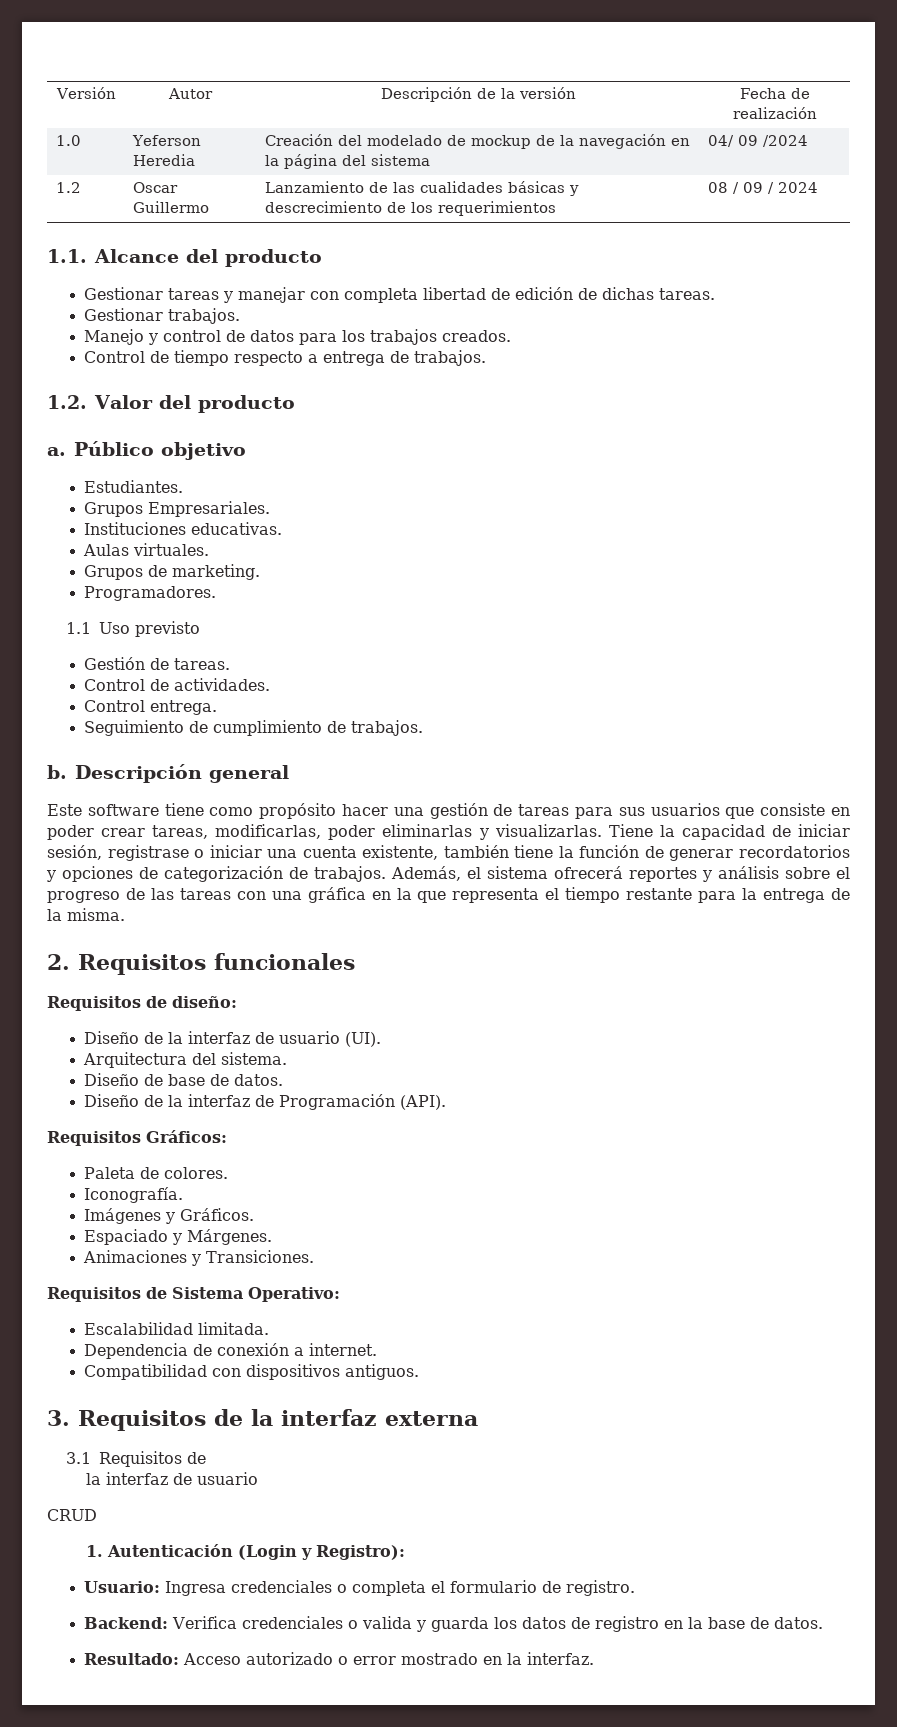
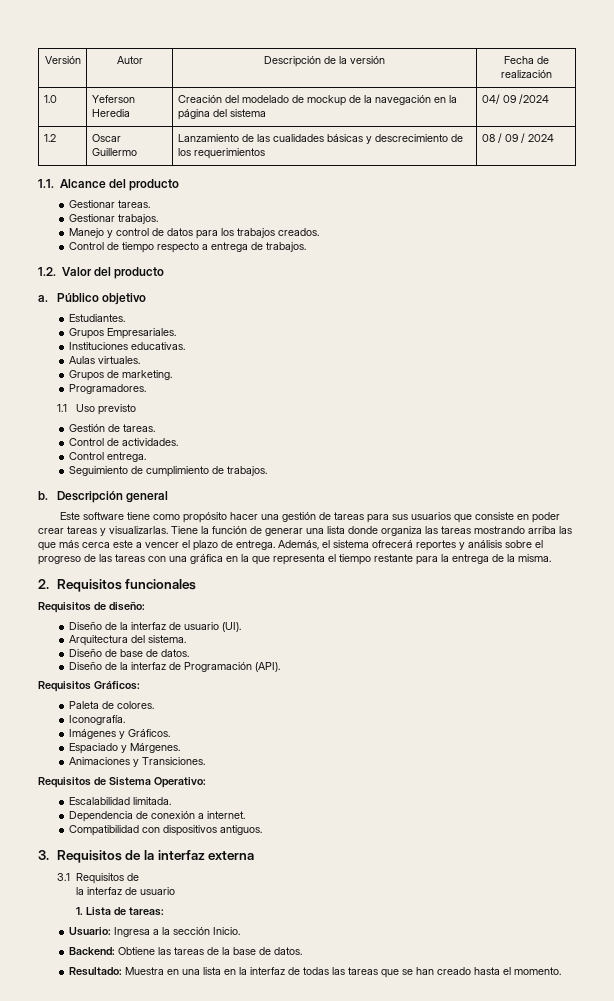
- Gestionar tareas y manejar con completa libertad de edición de dichas tareas.
+ Gestionar tareas.
- Este software tiene como propósito hacer una gestión de tareas para sus usuarios que consiste en poder crear tareas, modificarlas, poder eliminarlas y visualizarlas. Tiene la capacidad de iniciar sesión, registrase o iniciar una cuenta existente, también tiene la función de generar recordatorios y opciones de categorización de trabajos.
+ Este software tiene como propósito hacer una gestión de tareas para sus usuarios que consiste en poder crear tareas y visualizarlas. Tiene la función de generar una lista donde organiza las tareas mostrando arriba las que más cerca este a vencer el plazo de entrega.
- CRUD
- 1. Autenticación (Login y Registro):
- Usuario: Ingresa credenciales o completa el formulario de registro.
- Backend: Verifica credenciales o valida y guarda los datos de registro en la base de datos.
+ 1. Lista de tareas:
+ Usuario: Ingresa a la sección Inicio.
+ Backend: Obtiene las tareas de la base de datos.
- Resultado: Acceso autorizado o error mostrado en la interfaz.
+ Resultado: Muestra en una lista en la interfaz de todas las tareas que se han creado hasta el momento.

